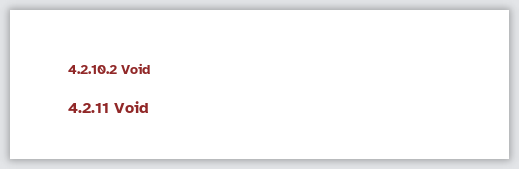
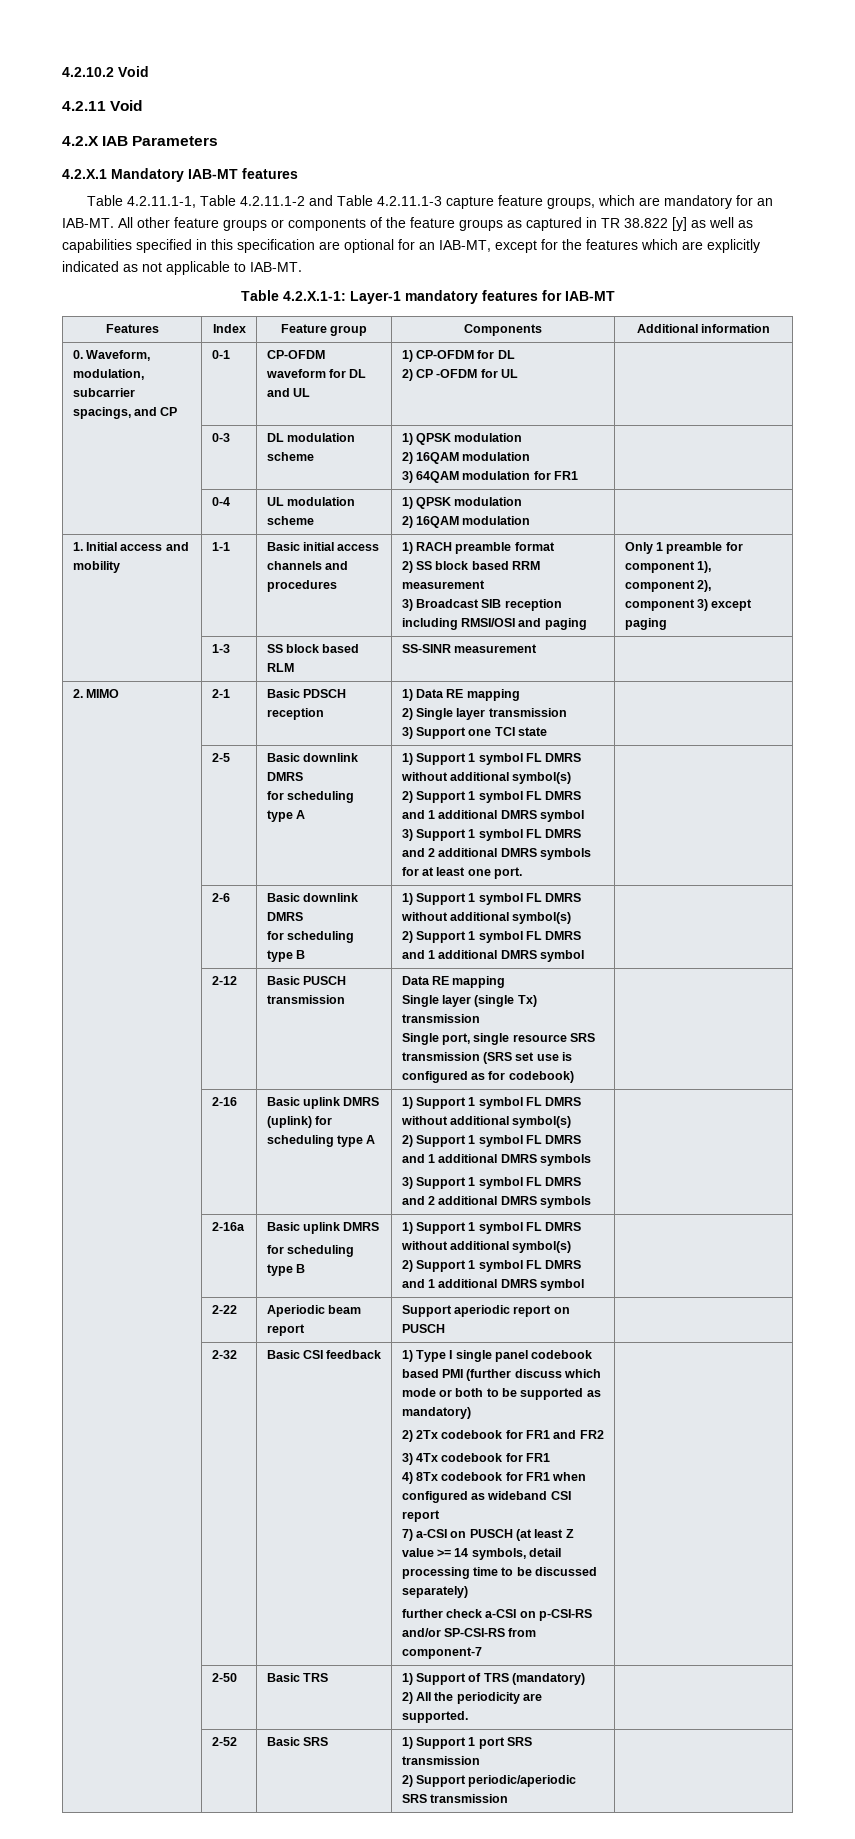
+ 4.2.X IAB Parameters
+ 4.2.X.1 Mandatory IAB-MT features
+ Table 4.2.11.1-1, Table 4.2.11.1-2 and Table 4.2.11.1-3 capture feature groups, which are mandatory for an IAB-MT. All other feature groups or components of the feature groups as captured in TR 38.822 [y] as well as capabilities specified in this specification are optional for an IAB-MT, except for the features which are explicitly indicated as not applicable to IAB-MT.
+ Table 4.2.X.1-1: Layer-1 mandatory features for IAB-MT
+ Features | Index | Feature group | Components | Additional information
+ 0. Waveform, modulation, subcarrier spacings, and CP | 0-1 | CP-OFDM waveform for DL and UL | 1) CP-OFDM for DL
+ 2) CP -OFDM for UL |
+ | 0-3 | DL modulation scheme | 1) QPSK modulation
+ 2) 16QAM modulation
+ 3) 64QAM modulation for FR1 |
+ | 0-4 | UL modulation scheme | 1) QPSK modulation
+ 2) 16QAM modulation |
+ 1. Initial access and mobility | 1-1 | Basic initial access channels and procedures | 1) RACH preamble format
+ 2) SS block based RRM measurement
+ 3) Broadcast SIB reception including RMSI/OSI and paging | Only 1 preamble for component 1), component 2), component 3) except paging
+ | 1-3 | SS block based RLM | SS-SINR measurement |
+ 2. MIMO | 2-1 | Basic PDSCH reception | 1) Data RE mapping
+ 2) Single layer transmission
+ 3) Support one TCI state |
+ | 2-5 | Basic downlink DMRS
+ for scheduling type A | 1) Support 1 symbol FL DMRS without additional symbol(s)
+ 2) Support 1 symbol FL DMRS and 1 additional DMRS symbol
+ 3) Support 1 symbol FL DMRS and 2 additional DMRS symbols for at least one port. |
+ | 2-6 | Basic downlink DMRS
+ for scheduling type B | 1) Support 1 symbol FL DMRS without additional symbol(s)
+ 2) Support 1 symbol FL DMRS and 1 additional DMRS symbol |
+ | 2-12 | Basic PUSCH transmission | Data RE mapping
+ Single layer (single Tx) transmission
+ Single port, single resource SRS transmission (SRS set use is configured as for codebook) |
+ | 2-16 | Basic uplink DMRS (uplink) for scheduling type A | 1) Support 1 symbol FL DMRS without additional symbol(s)
+ 2) Support 1 symbol FL DMRS and 1 additional DMRS symbols
+ 3) Support 1 symbol FL DMRS and 2 additional DMRS symbols |
+ | 2-16a | Basic uplink DMRS
+ for scheduling type B | 1) Support 1 symbol FL DMRS without additional symbol(s)
+ 2) Support 1 symbol FL DMRS and 1 additional DMRS symbol |
+ | 2-22 | Aperiodic beam report | Support aperiodic report on PUSCH |
+ | 2-32 | Basic CSI feedback | 1) Type I single panel codebook based PMI (further discuss which mode or both to be supported as mandatory)
+ 2) 2Tx codebook for FR1 and FR2
+ 3) 4Tx codebook for FR1
+ 4) 8Tx codebook for FR1 when configured as wideband CSI report
+ 7) a-CSI on PUSCH (at least Z value >= 14 symbols, detail processing time to be discussed separately)
+ further check a-CSI on p-CSI-RS and/or SP-CSI-RS from component-7 |
+ | 2-50 | Basic TRS | 1) Support of TRS (mandatory)
+ 2) All the periodicity are supported. |
+ | 2-52 | Basic SRS | 1) Support 1 port SRS transmission
+ 2) Support periodic/aperiodic SRS transmission |

